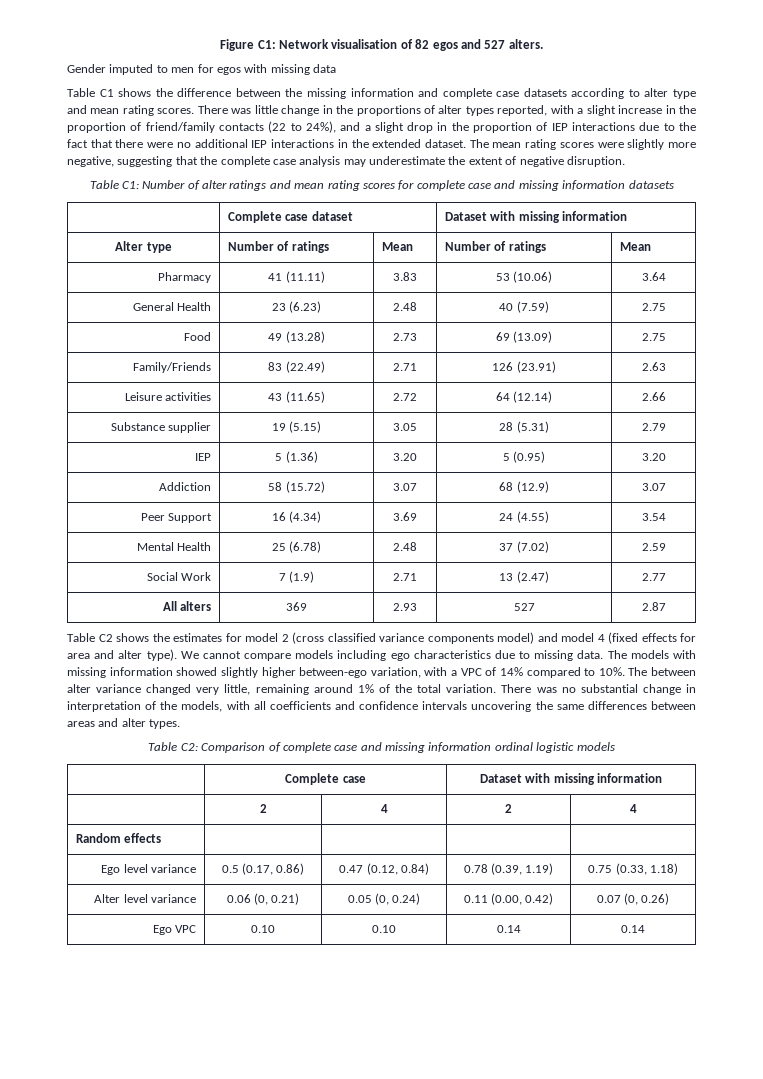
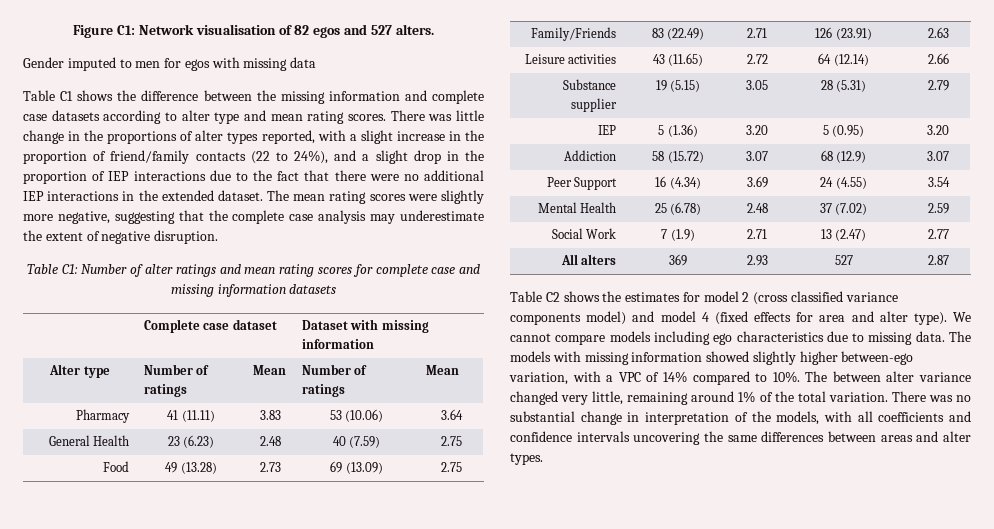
- Table C2: Comparison of complete case and missing information ordinal logistic models
- | Complete case | Dataset with missing information
- | 2 | 4 | 2 | 4
- Random effects | | | |
- Ego level variance | 0.5 (0.17, 0.86) | 0.47 (0.12, 0.84) | 0.78 (0.39, 1.19) | 0.75 (0.33, 1.18)
- Alter level variance | 0.06 (0, 0.21) | 0.05 (0, 0.24) | 0.11 (0.00, 0.42) | 0.07 (0, 0.26)
- Ego VPC | 0.10 | 0.10 | 0.14 | 0.14

